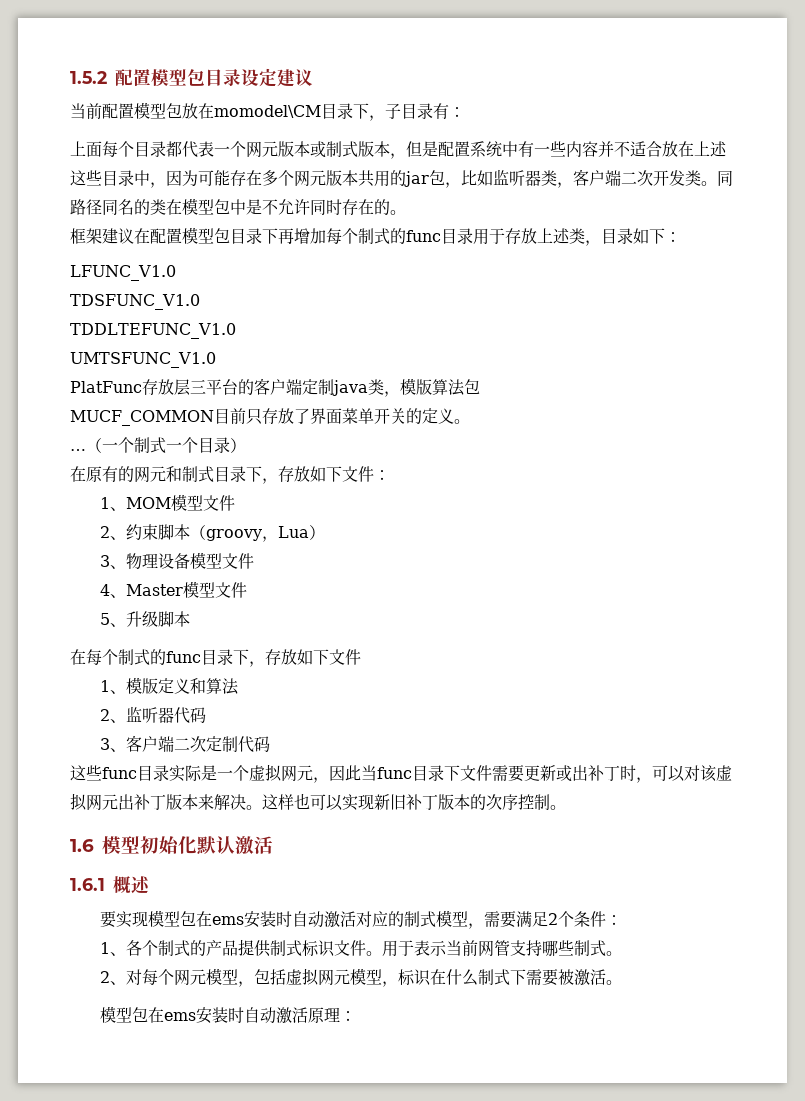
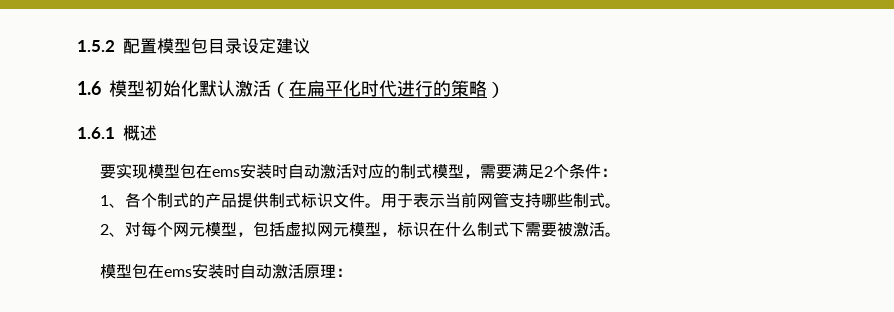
- 当前配置模型包放在momodel\CM目录下，子目录有：
- 上面每个目录都代表一个网元版本或制式版本，但是配置系统中有一些内容并不适合放在上述这些目录中，因为可能存在多个网元版本共用的jar包，比如监听器类，客户端二次开发类。同路径同名的类在模型包中是不允许同时存在的。
- 框架建议在配置模型包目录下再增加每个制式的func目录用于存放上述类，目录如下：
- LFUNC_V1.0
- TDSFUNC_V1.0
- TDDLTEFUNC_V1.0
- UMTSFUNC_V1.0
- PlatFunc存放层三平台的客户端定制java类，模版算法包
- MUCF_COMMON目前只存放了界面菜单开关的定义。
- …（一个制式一个目录）
- 在原有的网元和制式目录下，存放如下文件：
- 1、MOM模型文件
- 2、约束脚本（groovy，Lua）
- 3、物理设备模型文件
- 4、Master模型文件
- 5、升级脚本
- 在每个制式的func目录下，存放如下文件
- 1、模版定义和算法
- 2、监听器代码
- 3、客户端二次定制代码
- 这些func目录实际是一个虚拟网元，因此当func目录下文件需要更新或出补丁时，可以对该虚拟网元出补丁版本来解决。这样也可以实现新旧补丁版本的次序控制。
- 1.6模型初始化默认激活
+ 1.6模型初始化默认激活（在扁平化时代进行的策略）

